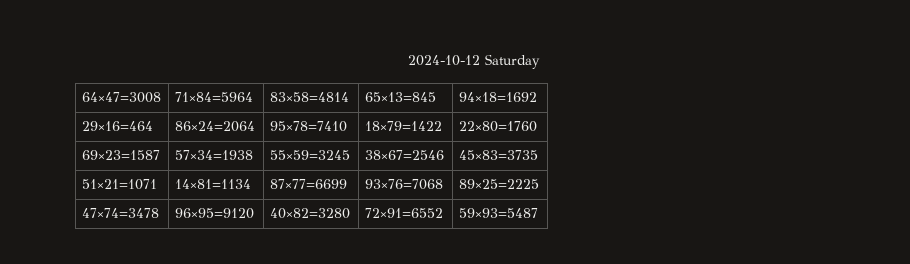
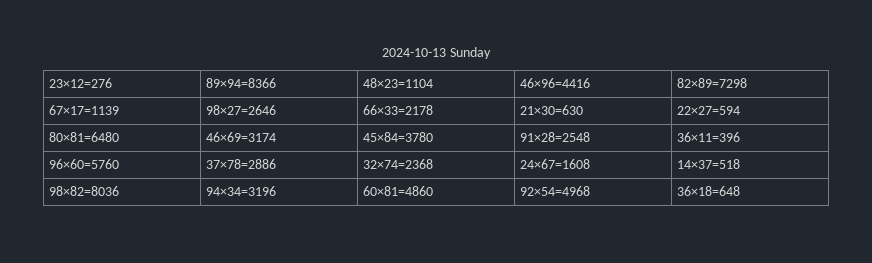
- 2024-10-12 Saturday
- 64×47=3008 | 71×84=5964 | 83×58=4814 | 65×13=845 | 94×18=1692
- 29×16=464 | 86×24=2064 | 95×78=7410 | 18×79=1422 | 22×80=1760
- 69×23=1587 | 57×34=1938 | 55×59=3245 | 38×67=2546 | 45×83=3735
- 51×21=1071 | 14×81=1134 | 87×77=6699 | 93×76=7068 | 89×25=2225
- 47×74=3478 | 96×95=9120 | 40×82=3280 | 72×91=6552 | 59×93=5487
+ 2024-10-13 Sunday
+ 23×12=276 | 89×94=8366 | 48×23=1104 | 46×96=4416 | 82×89=7298
+ 67×17=1139 | 98×27=2646 | 66×33=2178 | 21×30=630 | 22×27=594
+ 80×81=6480 | 46×69=3174 | 45×84=3780 | 91×28=2548 | 36×11=396
+ 96×60=5760 | 37×78=2886 | 32×74=2368 | 24×67=1608 | 14×37=518
+ 98×82=8036 | 94×34=3196 | 60×81=4860 | 92×54=4968 | 36×18=648

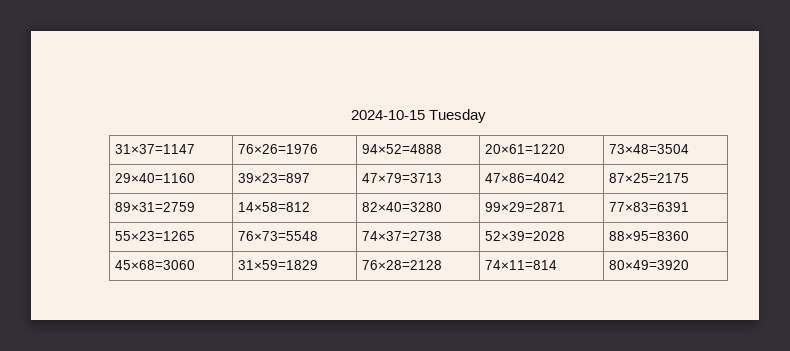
- 2024-10-13 Sunday
- 23×12=276 | 89×94=8366 | 48×23=1104 | 46×96=4416 | 82×89=7298
- 67×17=1139 | 98×27=2646 | 66×33=2178 | 21×30=630 | 22×27=594
- 80×81=6480 | 46×69=3174 | 45×84=3780 | 91×28=2548 | 36×11=396
- 96×60=5760 | 37×78=2886 | 32×74=2368 | 24×67=1608 | 14×37=518
- 98×82=8036 | 94×34=3196 | 60×81=4860 | 92×54=4968 | 36×18=648
+ 2024-10-15 Tuesday
+ 31×37=1147 | 76×26=1976 | 94×52=4888 | 20×61=1220 | 73×48=3504
+ 29×40=1160 | 39×23=897 | 47×79=3713 | 47×86=4042 | 87×25=2175
+ 89×31=2759 | 14×58=812 | 82×40=3280 | 99×29=2871 | 77×83=6391
+ 55×23=1265 | 76×73=5548 | 74×37=2738 | 52×39=2028 | 88×95=8360
+ 45×68=3060 | 31×59=1829 | 76×28=2128 | 74×11=814 | 80×49=3920

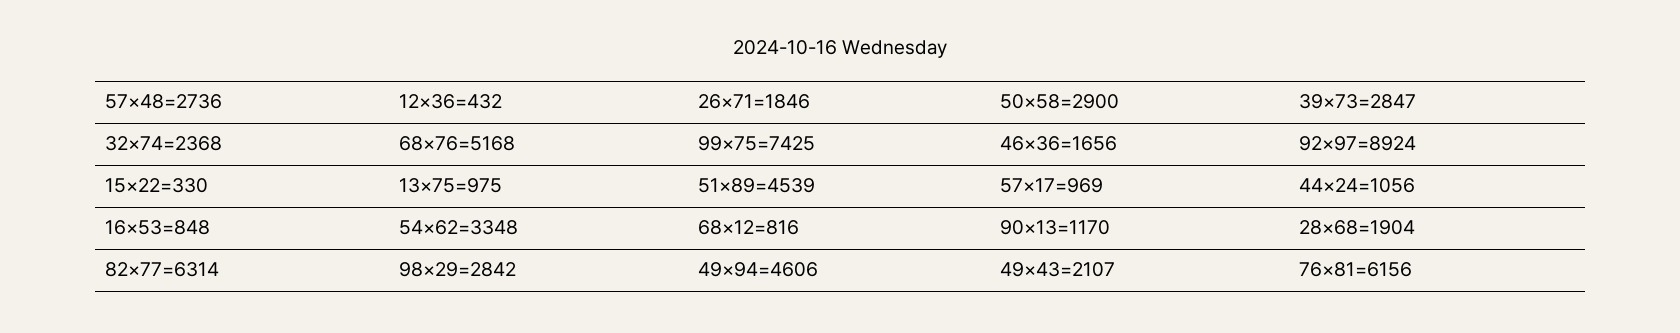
- 2024-10-15 Tuesday
- 31×37=1147 | 76×26=1976 | 94×52=4888 | 20×61=1220 | 73×48=3504
- 29×40=1160 | 39×23=897 | 47×79=3713 | 47×86=4042 | 87×25=2175
- 89×31=2759 | 14×58=812 | 82×40=3280 | 99×29=2871 | 77×83=6391
- 55×23=1265 | 76×73=5548 | 74×37=2738 | 52×39=2028 | 88×95=8360
- 45×68=3060 | 31×59=1829 | 76×28=2128 | 74×11=814 | 80×49=3920
+ 2024-10-16 Wednesday
+ 57×48=2736 | 12×36=432 | 26×71=1846 | 50×58=2900 | 39×73=2847
+ 32×74=2368 | 68×76=5168 | 99×75=7425 | 46×36=1656 | 92×97=8924
+ 15×22=330 | 13×75=975 | 51×89=4539 | 57×17=969 | 44×24=1056
+ 16×53=848 | 54×62=3348 | 68×12=816 | 90×13=1170 | 28×68=1904
+ 82×77=6314 | 98×29=2842 | 49×94=4606 | 49×43=2107 | 76×81=6156

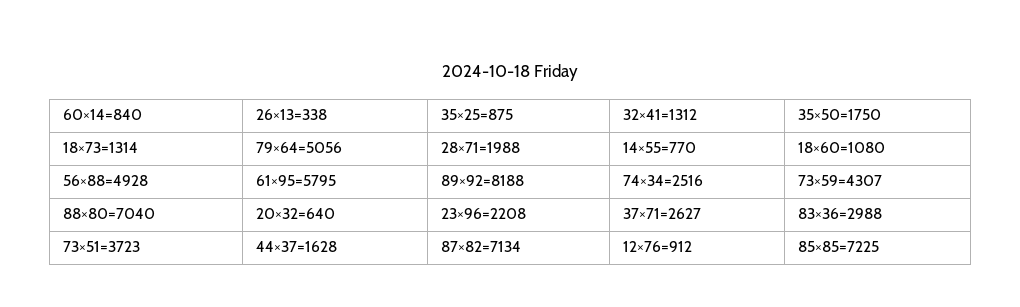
- 2024-10-16 Wednesday
- 57×48=2736 | 12×36=432 | 26×71=1846 | 50×58=2900 | 39×73=2847
- 32×74=2368 | 68×76=5168 | 99×75=7425 | 46×36=1656 | 92×97=8924
- 15×22=330 | 13×75=975 | 51×89=4539 | 57×17=969 | 44×24=1056
- 16×53=848 | 54×62=3348 | 68×12=816 | 90×13=1170 | 28×68=1904
- 82×77=6314 | 98×29=2842 | 49×94=4606 | 49×43=2107 | 76×81=6156
+ 2024-10-18 Friday
+ 60×14=840 | 26×13=338 | 35×25=875 | 32×41=1312 | 35×50=1750
+ 18×73=1314 | 79×64=5056 | 28×71=1988 | 14×55=770 | 18×60=1080
+ 56×88=4928 | 61×95=5795 | 89×92=8188 | 74×34=2516 | 73×59=4307
+ 88×80=7040 | 20×32=640 | 23×96=2208 | 37×71=2627 | 83×36=2988
+ 73×51=3723 | 44×37=1628 | 87×82=7134 | 12×76=912 | 85×85=7225

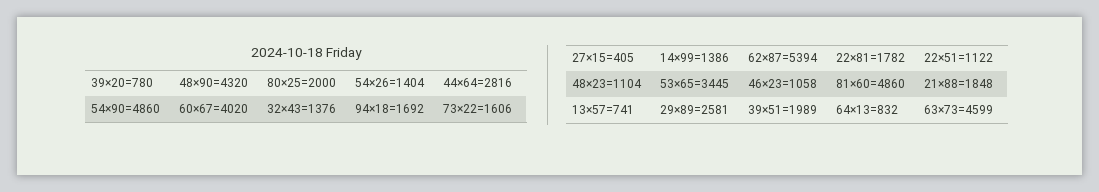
- 60×14=840 | 26×13=338 | 35×25=875 | 32×41=1312 | 35×50=1750
- 18×73=1314 | 79×64=5056 | 28×71=1988 | 14×55=770 | 18×60=1080
- 56×88=4928 | 61×95=5795 | 89×92=8188 | 74×34=2516 | 73×59=4307
- 88×80=7040 | 20×32=640 | 23×96=2208 | 37×71=2627 | 83×36=2988
- 73×51=3723 | 44×37=1628 | 87×82=7134 | 12×76=912 | 85×85=7225
+ 39×20=780 | 48×90=4320 | 80×25=2000 | 54×26=1404 | 44×64=2816
+ 54×90=4860 | 60×67=4020 | 32×43=1376 | 94×18=1692 | 73×22=1606
+ 27×15=405 | 14×99=1386 | 62×87=5394 | 22×81=1782 | 22×51=1122
+ 48×23=1104 | 53×65=3445 | 46×23=1058 | 81×60=4860 | 21×88=1848
+ 13×57=741 | 29×89=2581 | 39×51=1989 | 64×13=832 | 63×73=4599

